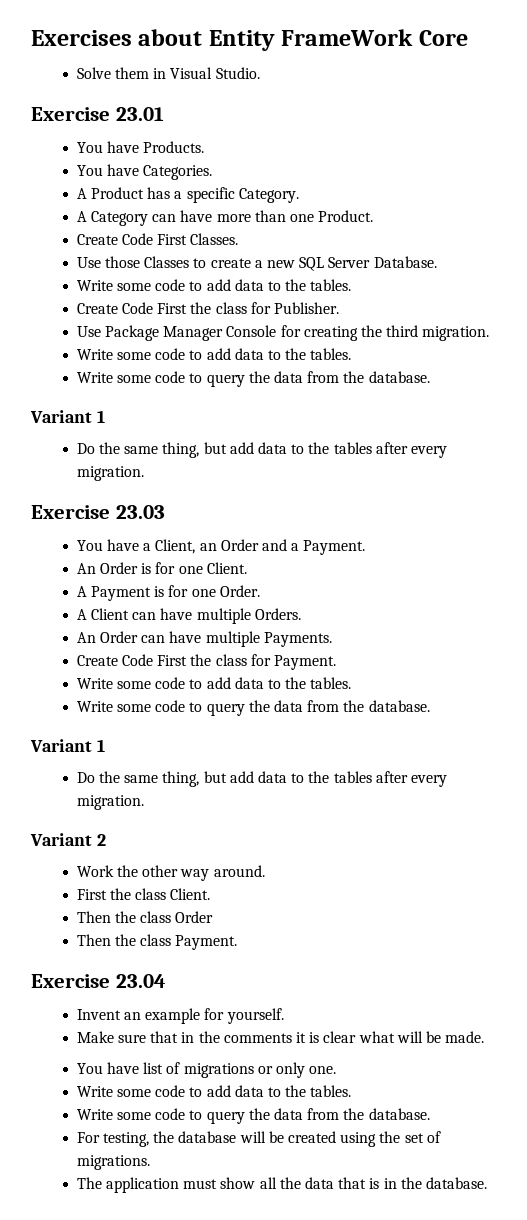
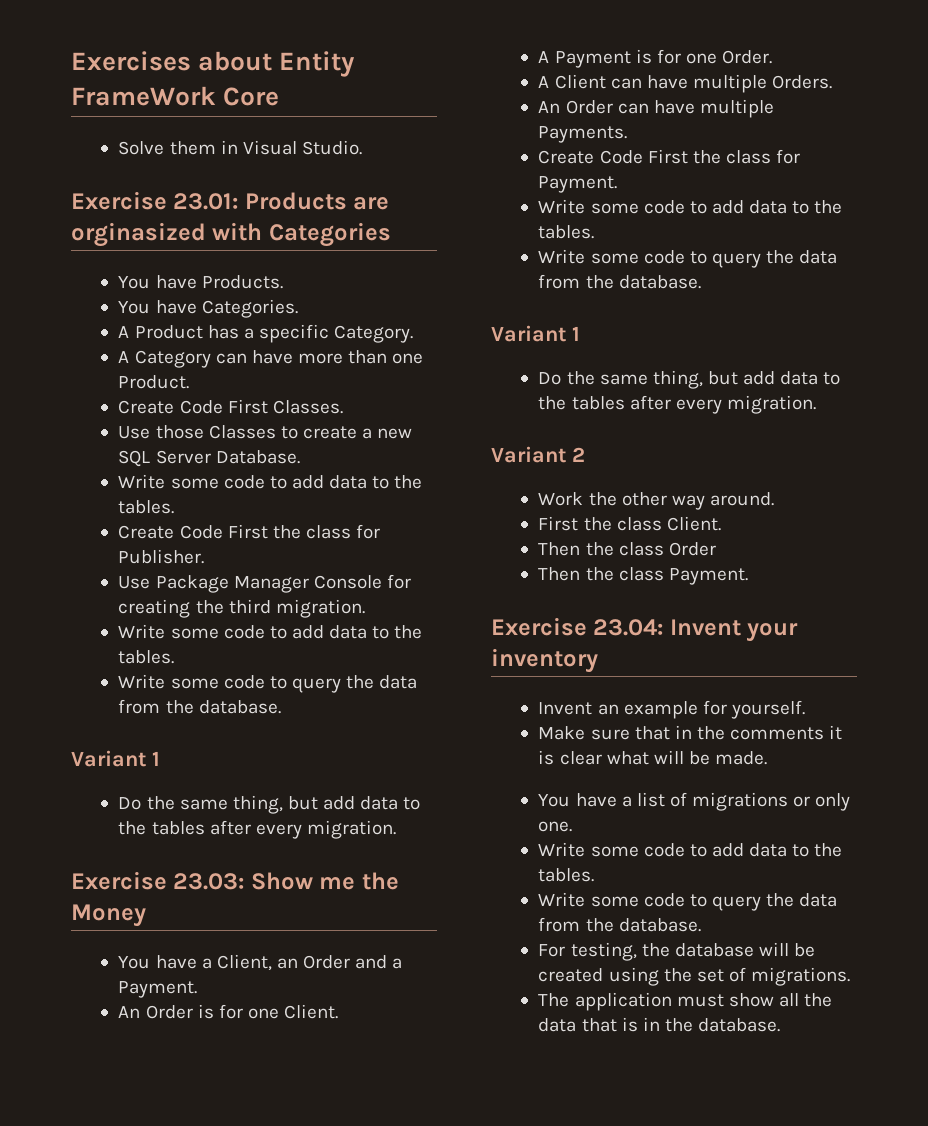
- Exercise 23.01
+ Exercise 23.01: Products are orginasized with Categories
- Exercise 23.03
+ Exercise 23.03: Show me the Money
- Exercise 23.04
+ Exercise 23.04: Invent your inventory
- You have list of migrations or only one.
+ You have a list of migrations or only one.

